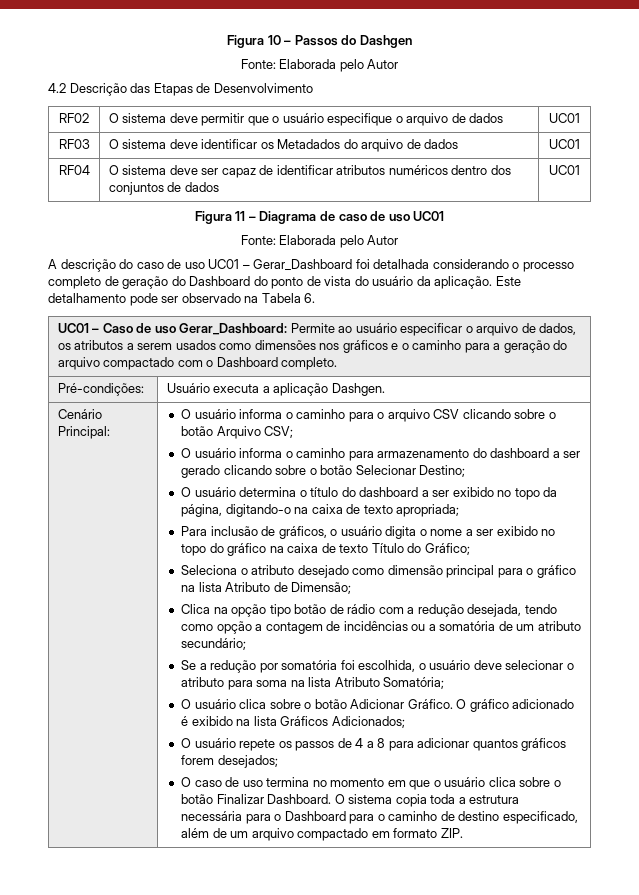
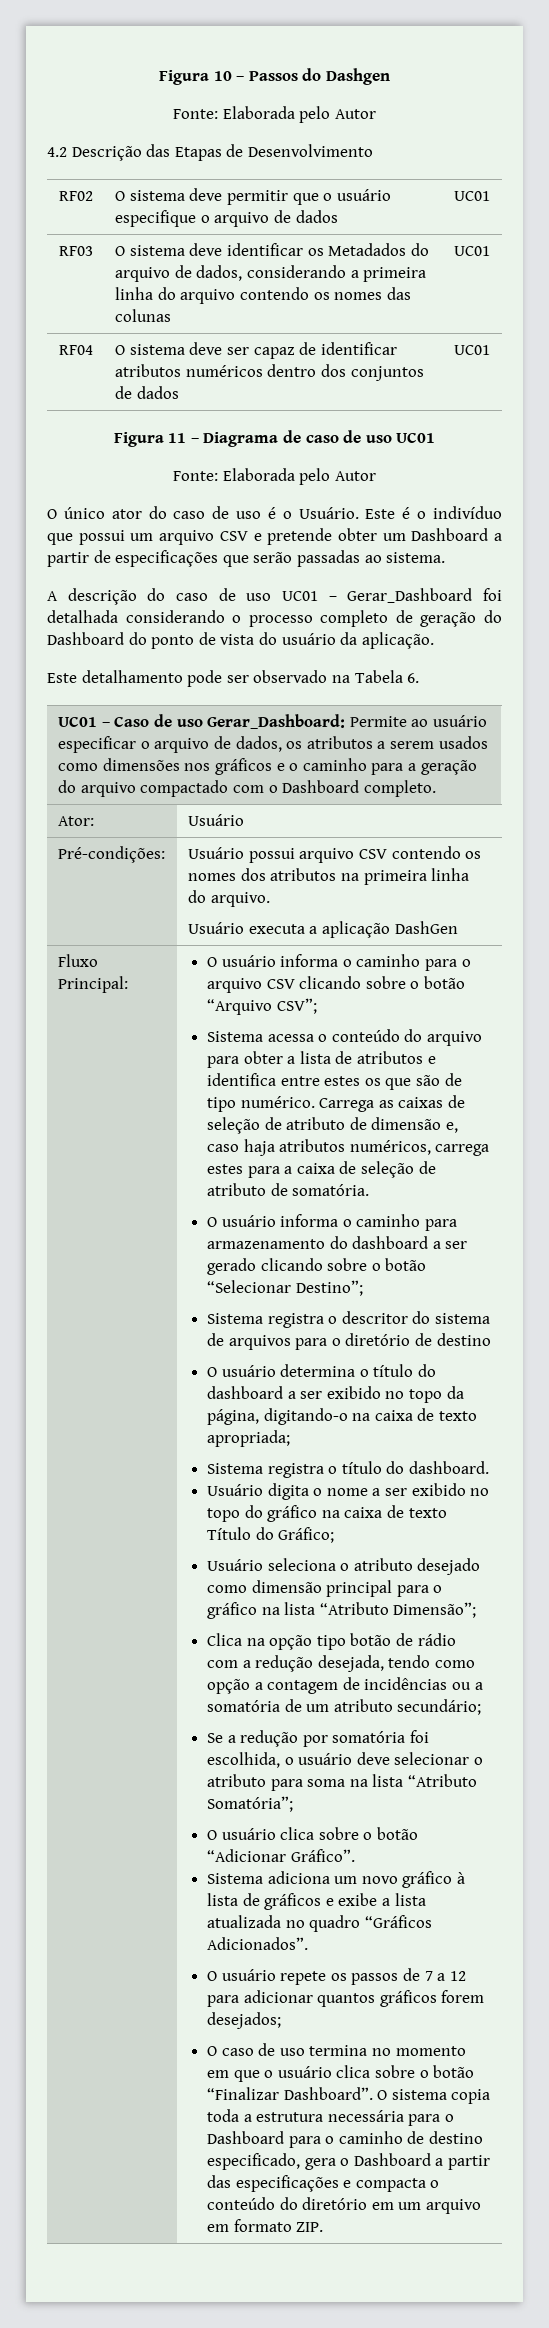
- RF03 | O sistema deve identificar os Metadados do arquivo de dados | UC01
+ RF03 | O sistema deve identificar os Metadados do arquivo de dados, considerando a primeira linha do arquivo contendo os nomes das colunas | UC01
+ O único ator do caso de uso é o Usuário. Este é o indivíduo que possui um arquivo CSV e pretende obter um Dashboard a partir de especificações que serão passadas ao sistema.
- A descrição do caso de uso UC01 – Gerar_Dashboard foi detalhada considerando o processo completo de geração do Dashboard do ponto de vista do usuário da aplicação. Este detalhamento pode ser observado na Tabela 6.
+ A descrição do caso de uso UC01 – Gerar_Dashboard foi detalhada considerando o processo completo de geração do Dashboard do ponto de vista do usuário da aplicação.
+ Este detalhamento pode ser observado na Tabela 6.
+ Ator: | Usuário
- Pré-condições: | Usuário executa a aplicação Dashgen.
- Cenário Principal:
+ Pré-condições: | Usuário possui arquivo CSV contendo os nomes dos atributos na primeira linha do arquivo.
+ Usuário executa a aplicação DashGen
+ Fluxo Principal:
- O usuário informa o caminho para o arquivo CSV clicando sobre o botão Arquivo CSV;
+ O usuário informa o caminho para o arquivo CSV clicando sobre o botão “Arquivo CSV”;
+ Sistema acessa o conteúdo do arquivo para obter a lista de atributos e identifica entre estes os que são de tipo numérico. Carrega as caixas de seleção de atributo de dimensão e, caso haja atributos numéricos, carrega estes para a caixa de seleção de atributo de somatória.
- O usuário informa o caminho para armazenamento do dashboard a ser gerado clicando sobre o botão Selecionar Destino;
+ O usuário informa o caminho para armazenamento do dashboard a ser gerado clicando sobre o botão “Selecionar Destino”;
+ Sistema registra o descritor do sistema de arquivos para o diretório de destino
- Para inclusão de gráficos, o usuário digita o nome a ser exibido no topo do gráfico na caixa de texto Título do Gráfico;
+ Sistema registra o título do dashboard.
+ Usuário digita o nome a ser exibido no topo do gráfico na caixa de texto Título do Gráfico;
- Seleciona o atributo desejado como dimensão principal para o gráfico na lista Atributo de Dimensão;
+ Usuário seleciona o atributo desejado como dimensão principal para o gráfico na lista “Atributo Dimensão”;
- Se a redução por somatória foi escolhida, o usuário deve selecionar o atributo para soma na lista Atributo Somatória;
+ Se a redução por somatória foi escolhida, o usuário deve selecionar o atributo para soma na lista “Atributo Somatória”;
- O usuário clica sobre o botão Adicionar Gráfico. O gráfico adicionado é exibido na lista Gráficos Adicionados;
+ O usuário clica sobre o botão “Adicionar Gráfico”.
+ Sistema adiciona um novo gráfico à lista de gráficos e exibe a lista atualizada no quadro “Gráficos Adicionados”.
- O usuário repete os passos de 4 a 8 para adicionar quantos gráficos forem desejados;
+ O usuário repete os passos de 7 a 12 para adicionar quantos gráficos forem desejados;
- O caso de uso termina no momento em que o usuário clica sobre o botão Finalizar Dashboard.
+ O caso de uso termina no momento em que o usuário clica sobre o botão “Finalizar Dashboard”.
- O sistema copia toda a estrutura necessária para o Dashboard para o caminho de destino especificado, além de um arquivo compactado em formato ZIP.
+ O sistema copia toda a estrutura necessária para o Dashboard para o caminho de destino especificado, gera o Dashboard a partir das especificações e compacta o conteúdo do diretório em um arquivo em formato ZIP.

